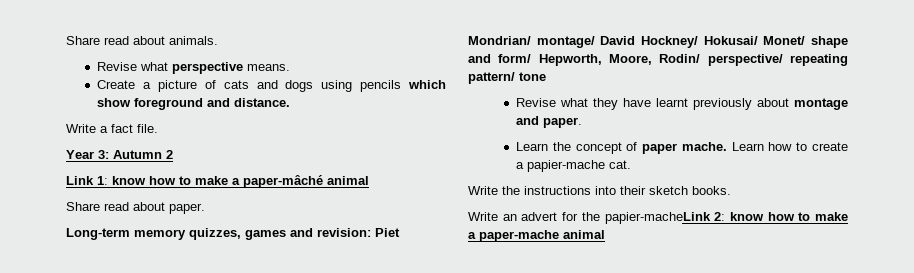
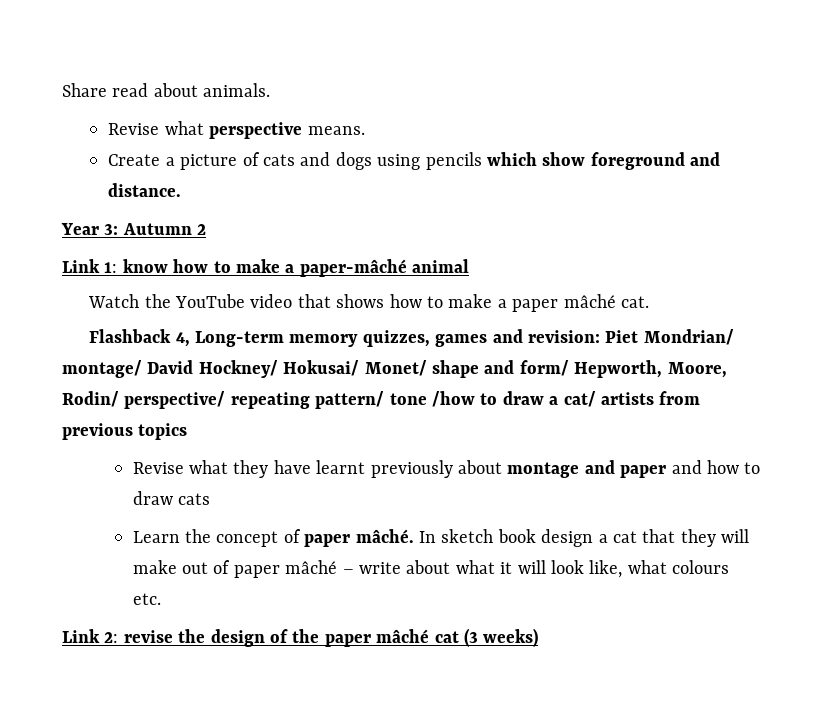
- Write a fact file.
- Share read about paper.
- Long-term memory quizzes, games and revision: Piet Mondrian/ montage/ David Hockney/ Hokusai/ Monet/ shape and form/ Hepworth, Moore, Rodin/ perspective/ repeating pattern/ tone
+ Watch the YouTube video that shows how to make a paper mâché cat.
+ Flashback 4, Long-term memory quizzes, games and revision: Piet Mondrian/ montage/ David Hockney/ Hokusai/ Monet/ shape and form/ Hepworth, Moore, Rodin/ perspective/ repeating pattern/ tone /how to draw a cat/ artists from previous topics
- Revise what they have learnt previously about montage and paper.
+ Revise what they have learnt previously about montage and paper and how to draw cats
- Learn the concept of paper mache. Learn how to create a papier-mache cat.
- Write the instructions into their sketch books.
- Write an advert for the papier-macheLink 2: know how to make a paper-mache animal
+ Learn the concept of paper mâché. In sketch book design a cat that they will make out of paper mâché – write about what it will look like, what colours etc.
+ Link 2: revise the design of the paper mâché cat (3 weeks)

